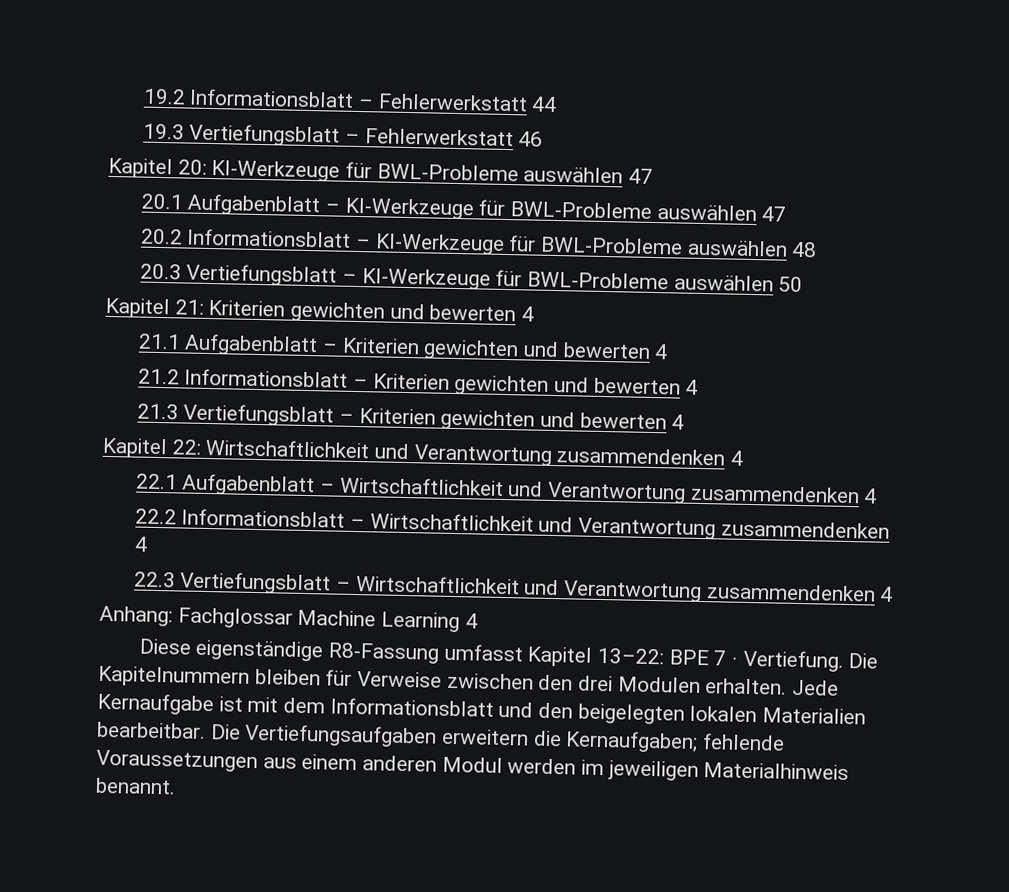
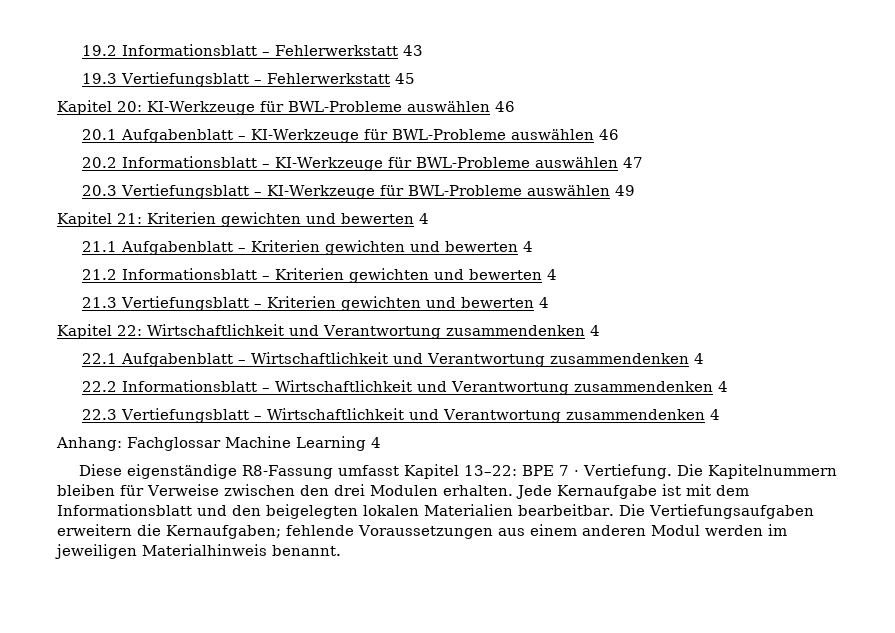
- 19.2 Informationsblatt – Fehlerwerkstatt 44
+ 19.2 Informationsblatt – Fehlerwerkstatt 43
- 19.3 Vertiefungsblatt – Fehlerwerkstatt 46
+ 19.3 Vertiefungsblatt – Fehlerwerkstatt 45
- Kapitel 20: KI-Werkzeuge für BWL-Probleme auswählen 47
+ Kapitel 20: KI-Werkzeuge für BWL-Probleme auswählen 46
- 20.1 Aufgabenblatt – KI-Werkzeuge für BWL-Probleme auswählen 47
+ 20.1 Aufgabenblatt – KI-Werkzeuge für BWL-Probleme auswählen 46
- 20.2 Informationsblatt – KI-Werkzeuge für BWL-Probleme auswählen 48
+ 20.2 Informationsblatt – KI-Werkzeuge für BWL-Probleme auswählen 47
- 20.3 Vertiefungsblatt – KI-Werkzeuge für BWL-Probleme auswählen 50
+ 20.3 Vertiefungsblatt – KI-Werkzeuge für BWL-Probleme auswählen 49

